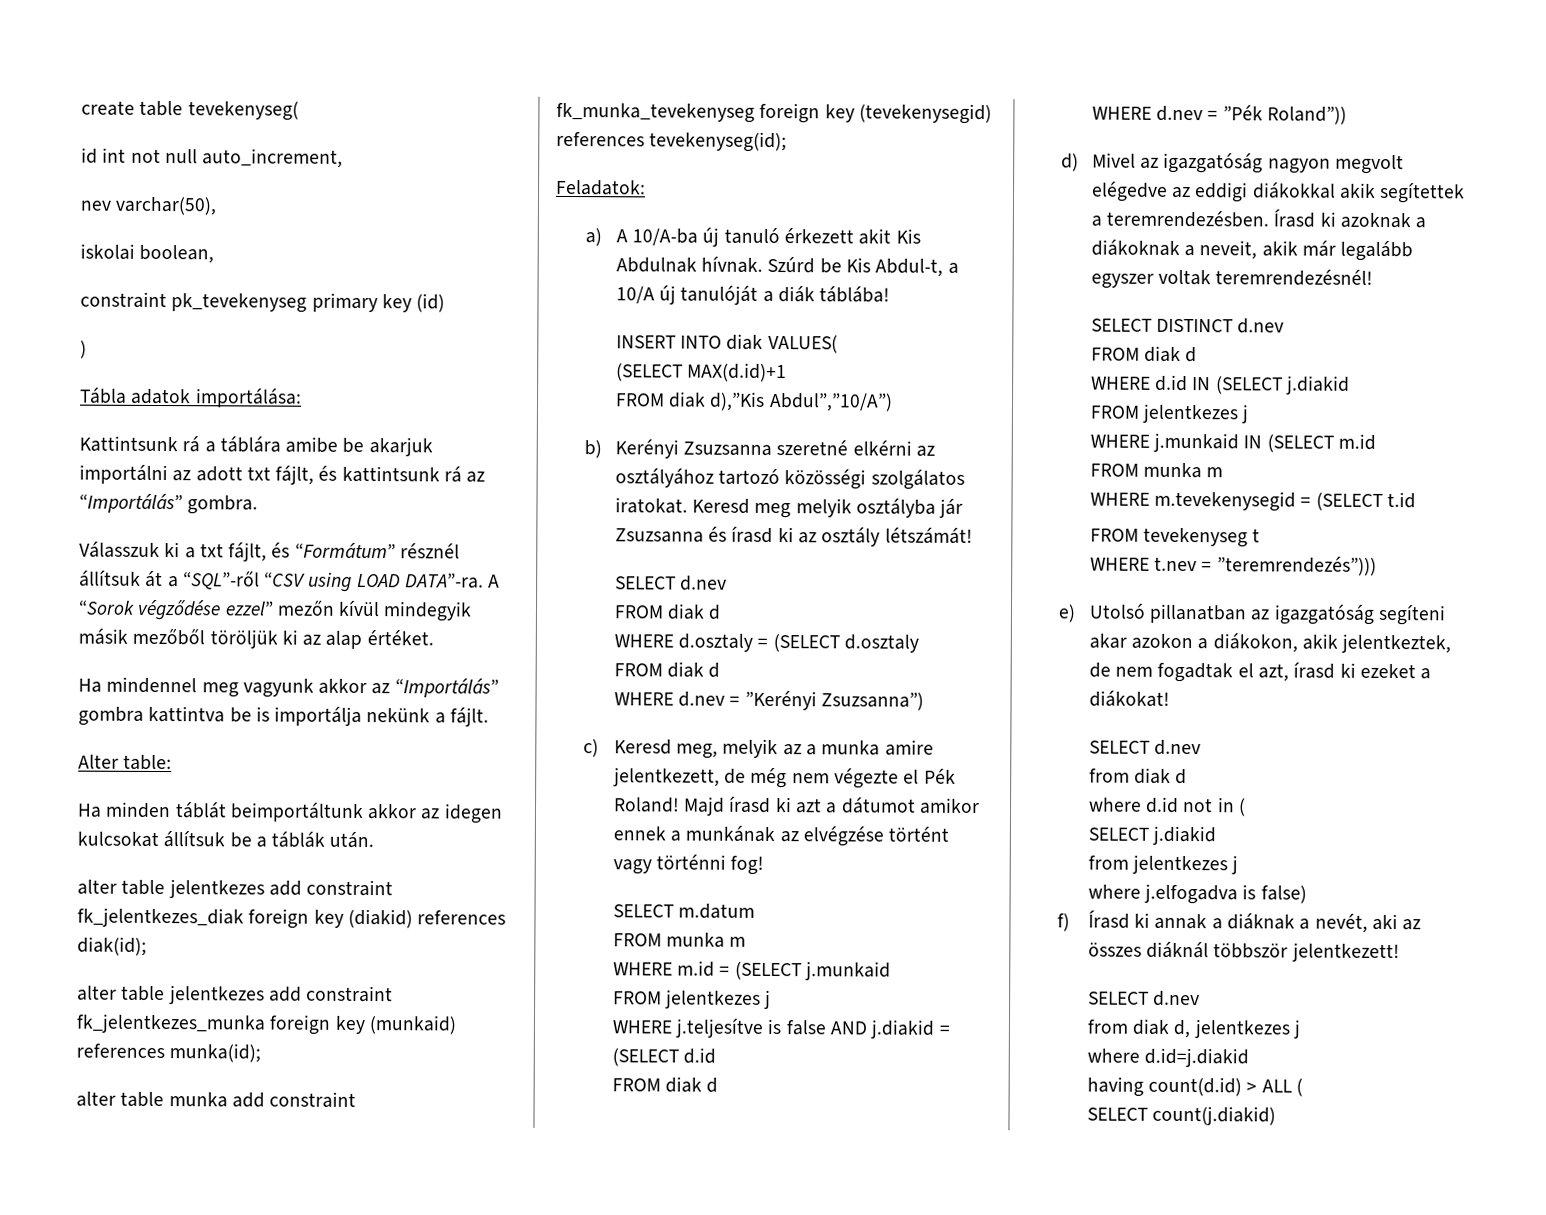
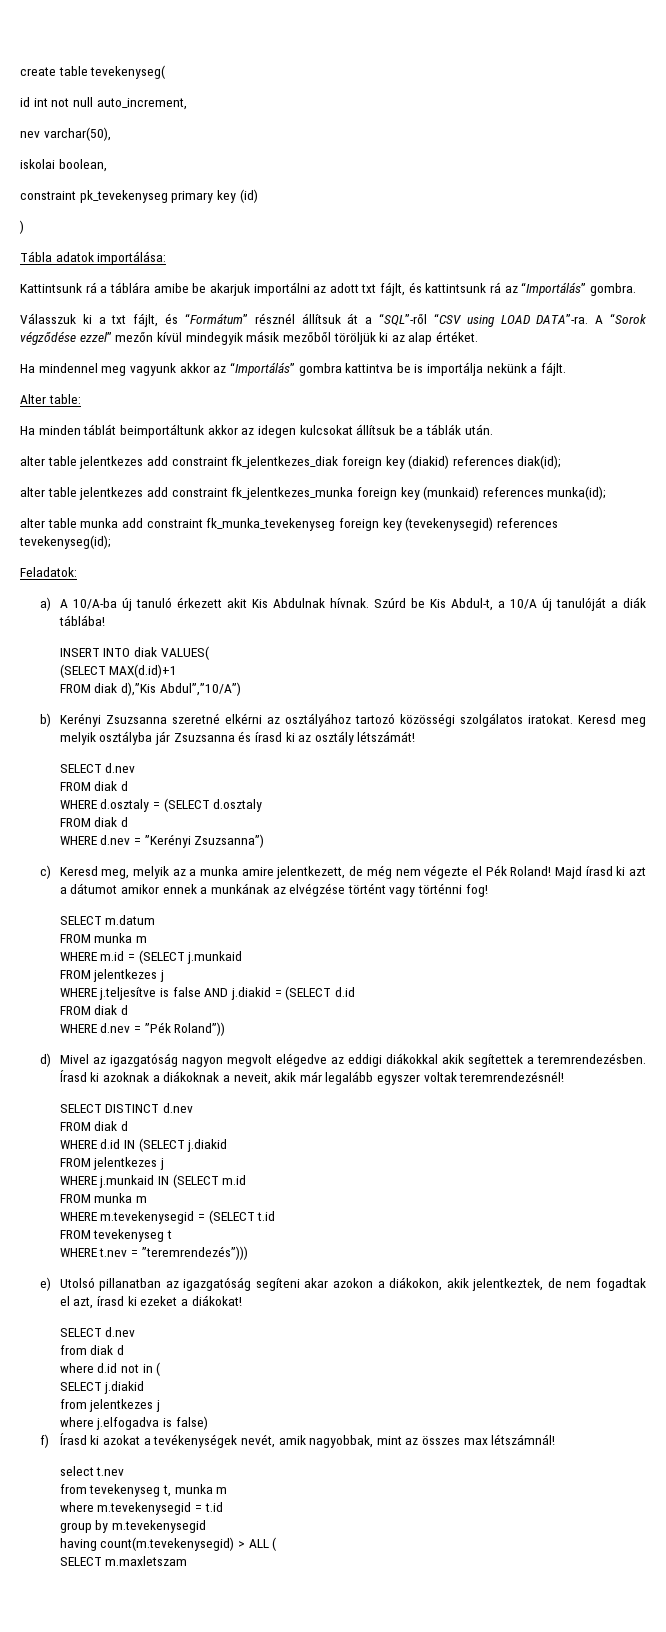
- f) Írasd ki annak a diáknak a nevét, aki az összes diáknál többször jelentkezett!
- SELECT d.nev
- from diak d, jelentkezes j
- where d.id=j.diakid
+ f) Írasd ki azokat a tevékenységek nevét, amik nagyobbak, mint az összes max létszámnál!
+ select t.nev
+ from tevekenyseg t, munka m
+ where m.tevekenysegid = t.id
+ group by m.tevekenysegid
- having count(d.id) > ALL (
+ having count(m.tevekenysegid) > ALL (
- SELECT count(j.diakid)
+ SELECT m.maxletszam

